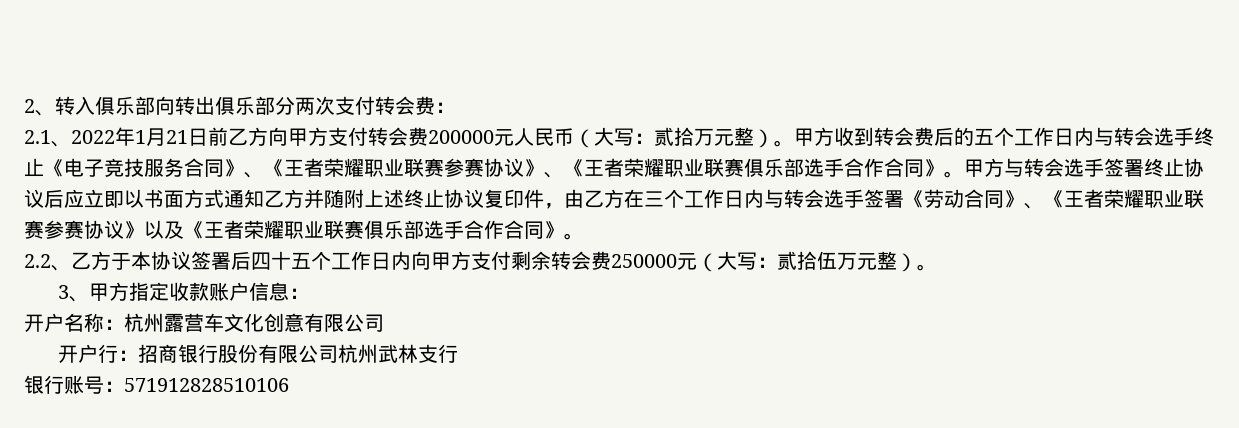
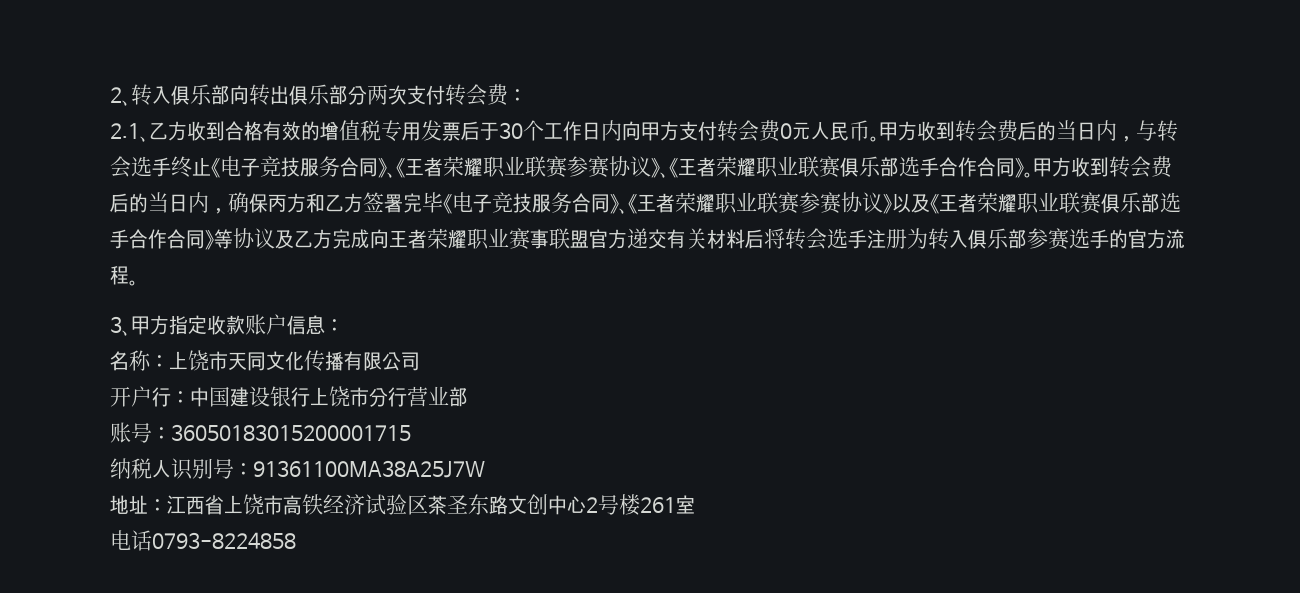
- 2.1、2022年1月21日前乙方向甲方支付转会费200000元人民币（大写：贰拾万元整）。甲方收到转会费后的五个工作日内与转会选手终止《电子竞技服务合同》、《王者荣耀职业联赛参赛协议》、《王者荣耀职业联赛俱乐部选手合作合同》。
+ 2.1、乙方收到合格有效的增值税专用发票后于30个工作日内向甲方支付转会费0元人民币。甲方收到转会费后的当日内，与转会选手终止《电子竞技服务合同》、《王者荣耀职业联赛参赛协议》、《王者荣耀职业联赛俱乐部选手合作合同》。
- 甲方与转会选手签署终止协议后应立即以书面方式通知乙方并随附上述终止协议复印件，由乙方在三个工作日内与转会选手签署《劳动合同》、《王者荣耀职业联赛参赛协议》以及《王者荣耀职业联赛俱乐部选手合作合同》。
- 2.2、乙方于本协议签署后四十五个工作日内向甲方支付剩余转会费250000元（大写：贰拾伍万元整）。
+ 甲方收到转会费后的当日内，确保丙方和乙方签署完毕《电子竞技服务合同》、《王者荣耀职业联赛参赛协议》以及《王者荣耀职业联赛俱乐部选手合作合同》等协议及乙方完成向王者荣耀职业赛事联盟官方递交有关材料后将转会选手注册为转入俱乐部参赛选手的官方流程。
- 开户名称：杭州露营车文化创意有限公司
- 开户行：招商银行股份有限公司杭州武林支行
- 银行账号：571912828510106
+ 名称：上饶市天同文化传播有限公司
+ 开户行：中国建设银行上饶市分行营业部
+ 账号：36050183015200001715
+ 纳税人识别号：91361100MA38A25J7W
+ 地址：江西省上饶市高铁经济试验区茶圣东路文创中心2号楼261室
+ 电话0793-8224858

